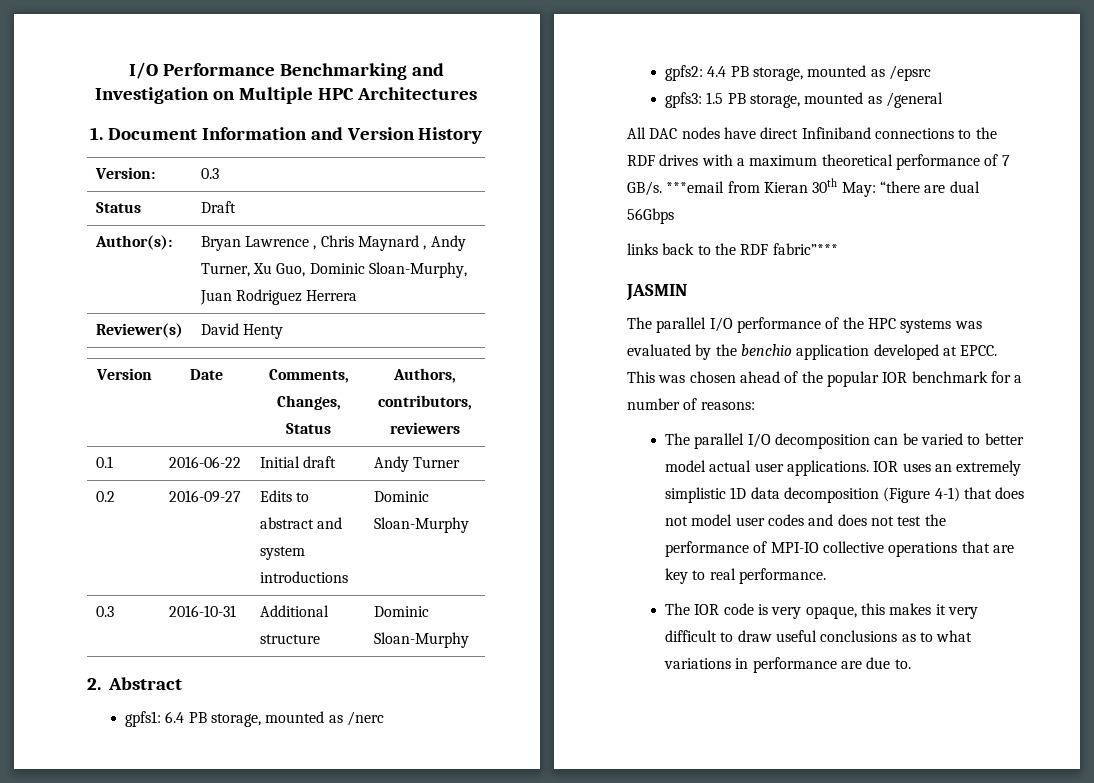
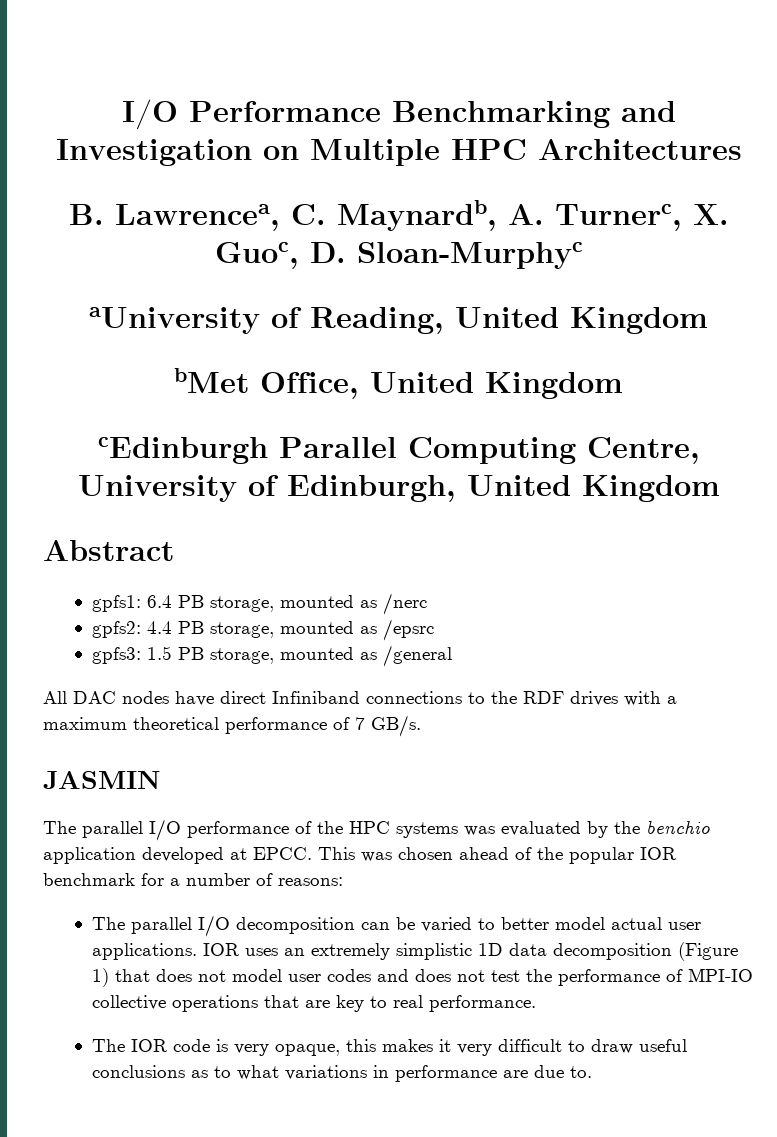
- 1. Document Information and Version History
- Version: | 0.3
- Status | Draft
- Author(s): | Bryan Lawrence , Chris Maynard , Andy Turner, Xu Guo, Dominic Sloan-Murphy, Juan Rodriguez Herrera
- Reviewer(s) | David Henty
- Version | Date | Comments, Changes, Status | Authors, contributors, reviewers
- 0.1 | 2016-06-22 | Initial draft | Andy Turner
- 0.2 | 2016-09-27 | Edits to abstract and system introductions | Dominic Sloan-Murphy
- 0.3 | 2016-10-31 | Additional structure | Dominic Sloan-Murphy
- 2. Abstract
+ B. Lawrencea, C. Maynardb, A. Turnerc, X. Guoc, D. Sloan-Murphyc
+ aUniversity of Reading, United Kingdom
+ bMet Office, United Kingdom
+ cEdinburgh Parallel Computing Centre, University of Edinburgh, United Kingdom
+ Abstract
- ***email from Kieran 30th May: “there are dual 56Gbps
- links back to the RDF fabric”***
- IOR uses an extremely simplistic 1D data decomposition (Figure 4-1) that does not model user codes and does not test the performance of MPI-IO collective operations that are key to real performance.
+ IOR uses an extremely simplistic 1D data decomposition (Figure 1) that does not model user codes and does not test the performance of MPI-IO collective operations that are key to real performance.

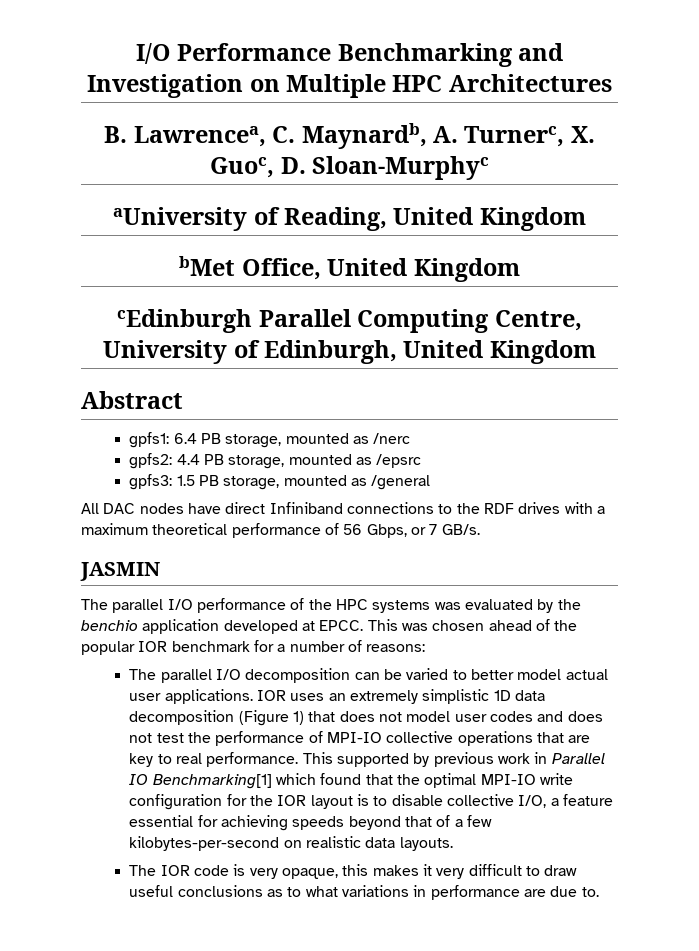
- All DAC nodes have direct Infiniband connections to the RDF drives with a maximum theoretical performance of 7 GB/s.
+ All DAC nodes have direct Infiniband connections to the RDF drives with a maximum theoretical performance of 56 Gbps, or 7 GB/s.
+ This supported by previous work in Parallel IO Benchmarking[1] which found that the optimal MPI-IO write configuration for the IOR layout is to disable collective I/O, a feature essential for achieving speeds beyond that of a few kilobytes-per-second on realistic data layouts.

